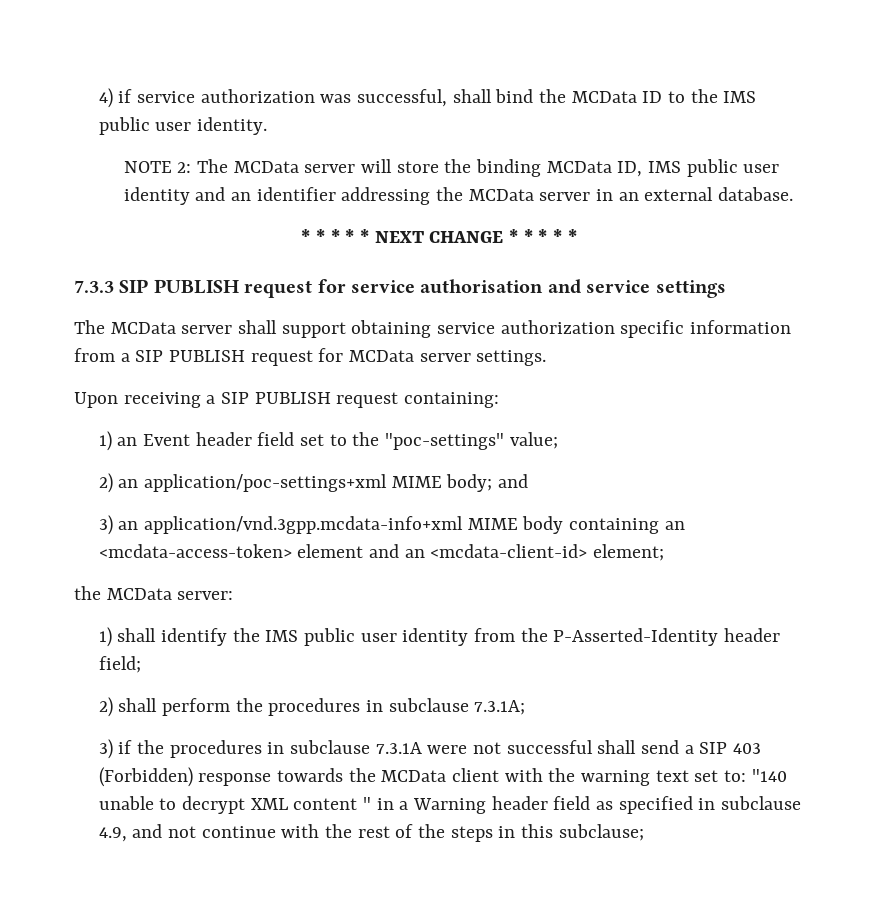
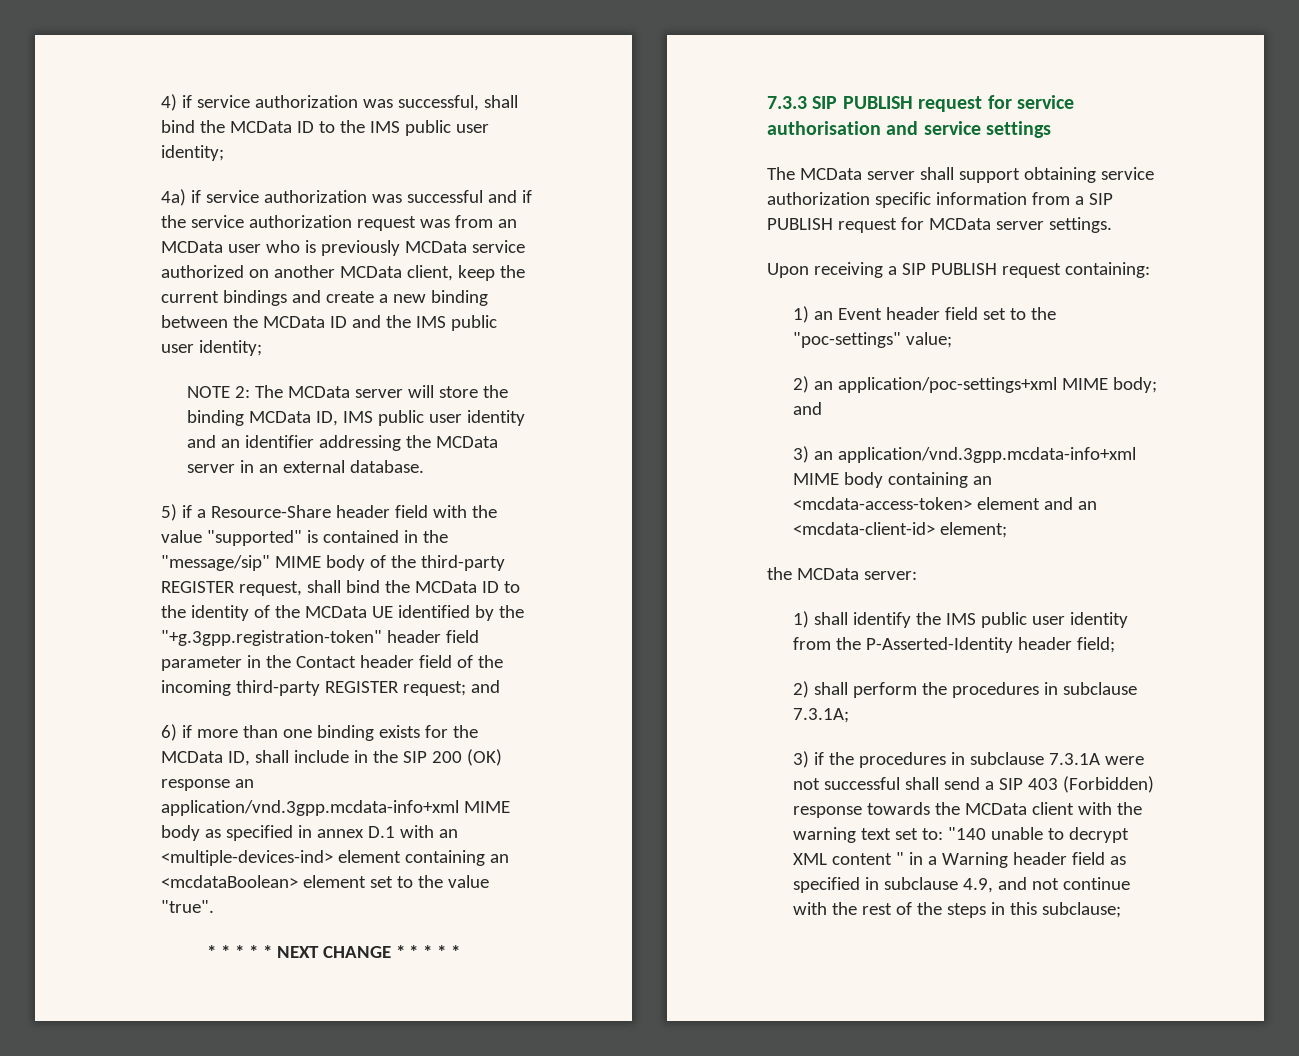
- 4) if service authorization was successful, shall bind the MCData ID to the IMS public user identity.
+ 4) if service authorization was successful, shall bind the MCData ID to the IMS public user identity;
+ 4a) if service authorization was successful and if the service authorization request was from an MCData user who is previously MCData service authorized on another MCData client, keep the current bindings and create a new binding between the MCData ID and the IMS public user identity;
+ 5) if a Resource-Share header field with the value "supported" is contained in the "message/sip" MIME body of the third-party REGISTER request, shall bind the MCData ID to the identity of the MCData UE identified by the "+g.3gpp.registration-token" header field parameter in the Contact header field of the incoming third-party REGISTER request; and
+ 6) if more than one binding exists for the MCData ID, shall include in the SIP 200 (OK) response an application/vnd.3gpp.mcdata-info+xml MIME body as specified in annex D.1 with an <multiple-devices-ind> element containing an <mcdataBoolean> element set to the value "true".

